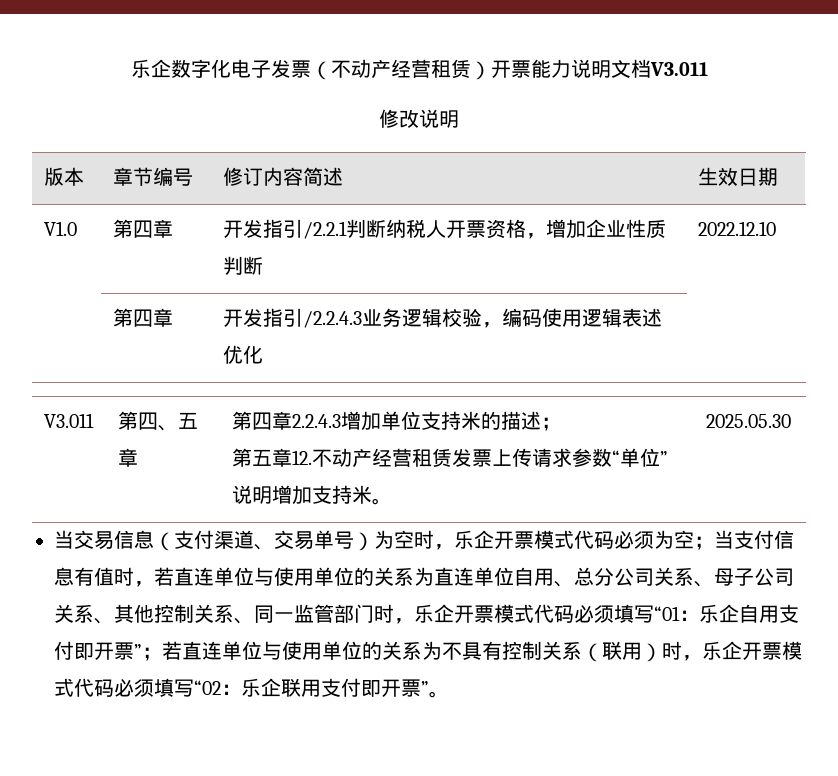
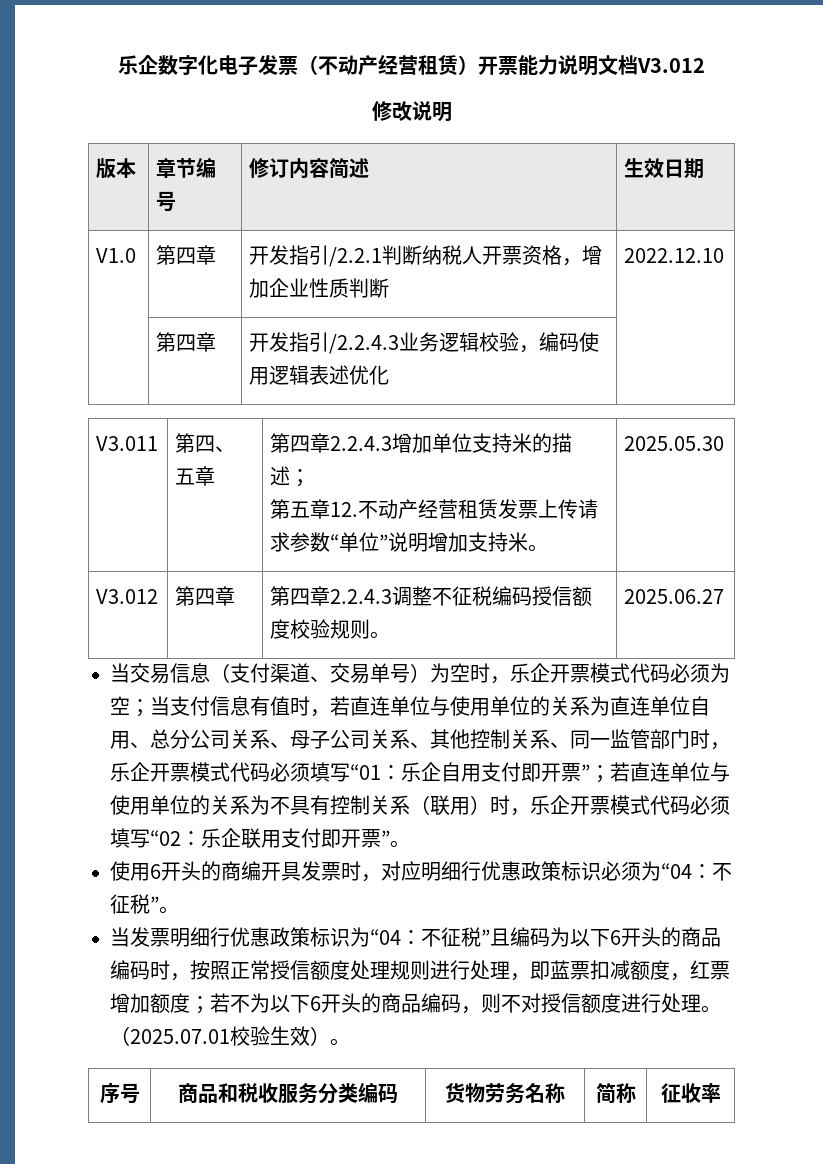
- 乐企数字化电子发票（不动产经营租赁）开票能力说明文档V3.011
+ 乐企数字化电子发票（不动产经营租赁）开票能力说明文档V3.012
+ V3.012 | 第四章 | 第四章2.2.4.3调整不征税编码授信额度校验规则。 | 2025.06.27
+ 使用6开头的商编开具发票时，对应明细行优惠政策标识必须为“04：不征税”。
+ 当发票明细行优惠政策标识为“04：不征税”且编码为以下6开头的商品编码时，按照正常授信额度处理规则进行处理，即蓝票扣减额度，红票增加额度；若不为以下6开头的商品编码，则不对授信额度进行处理。（2025.07.01校验生效）。
+ 序号 | 商品和税收服务分类编码 | 货物劳务名称 | 简称 | 征收率

